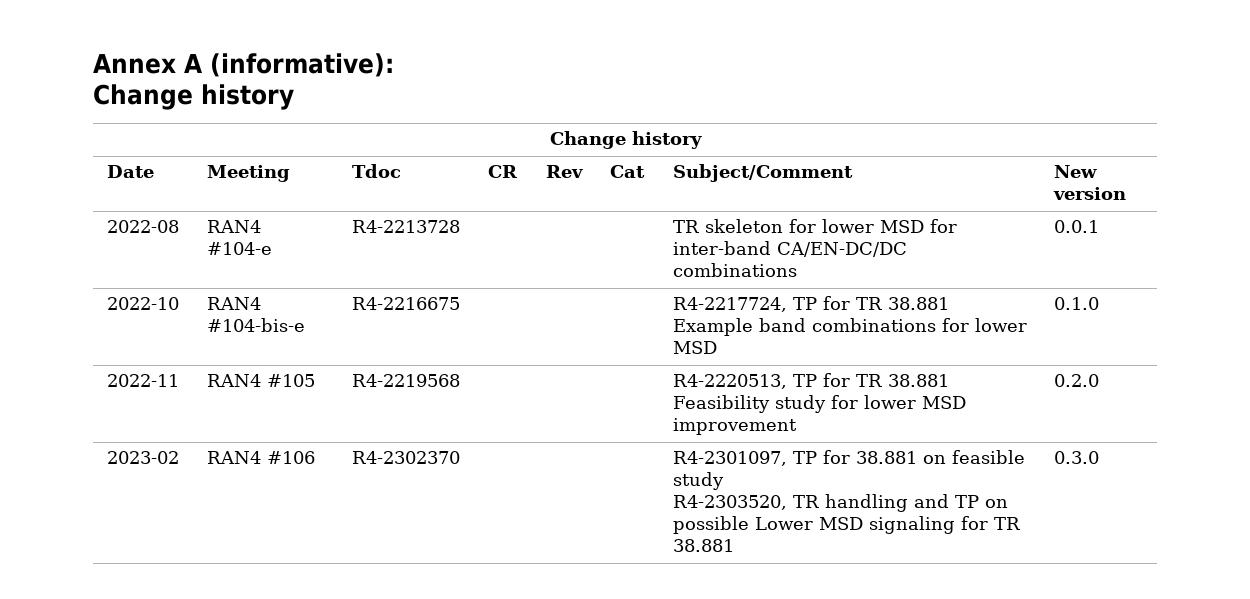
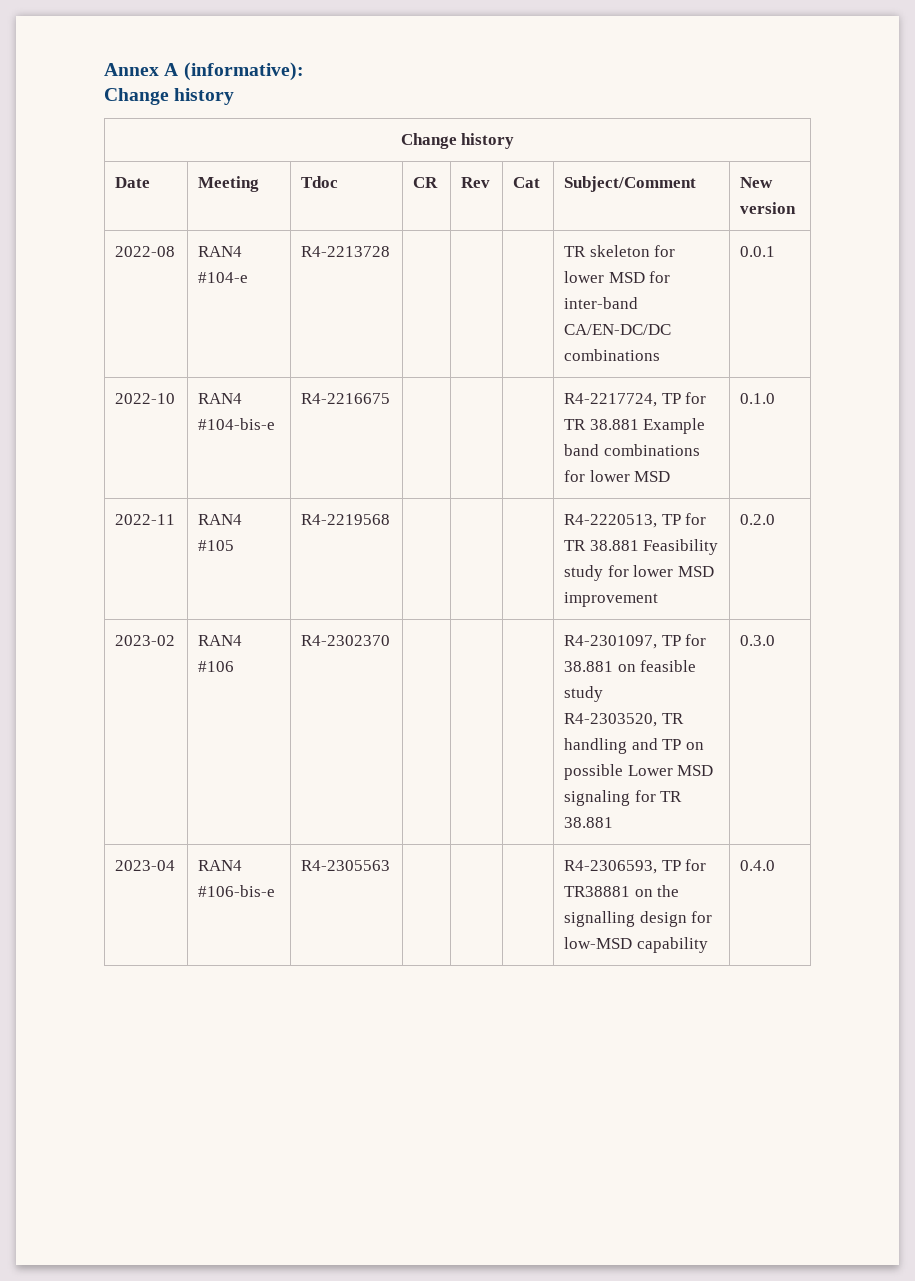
+ 2023-04 | RAN4 #106-bis-e | R4-2305563 | | | | R4-2306593, TP for TR38881 on the signalling design for low-MSD capability | 0.4.0

